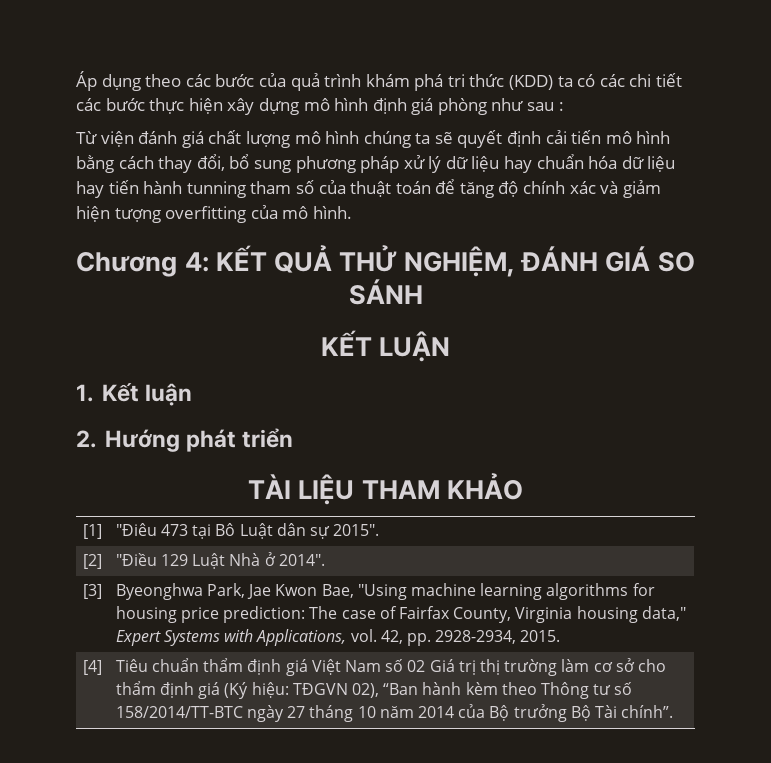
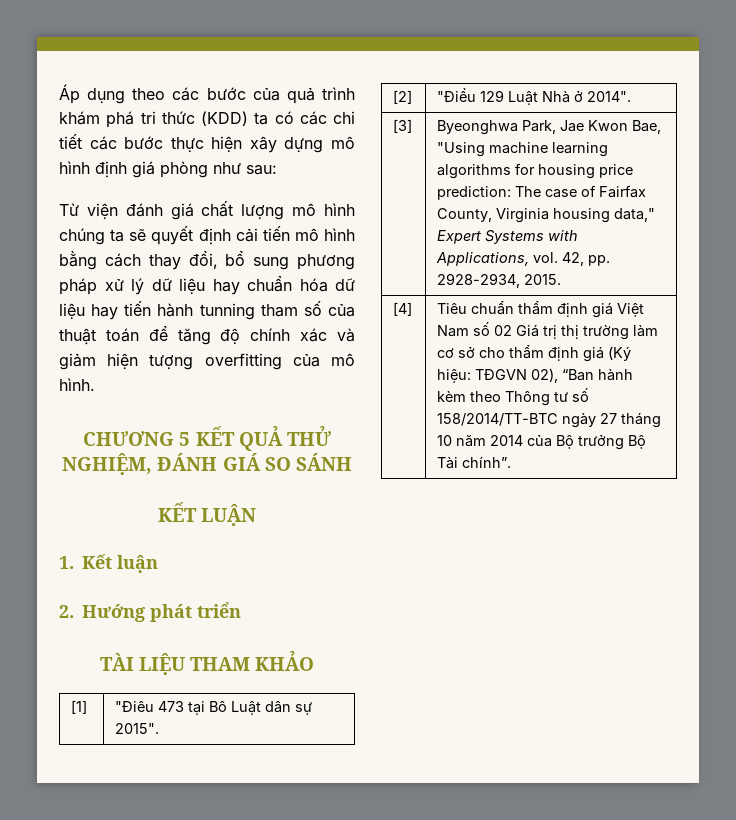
- Áp dụng theo các bước của quả trình khám phá tri thức (KDD) ta có các chi tiết các bước thực hiện xây dựng mô hình định giá phòng như sau :
+ Áp dụng theo các bước của quả trình khám phá tri thức (KDD) ta có các chi tiết các bước thực hiện xây dựng mô hình định giá phòng như sau:
- Chương 4: KẾT QUẢ THỬ NGHIỆM, ĐÁNH GIÁ SO SÁNH
+ CHƯƠNG 5 KẾT QUẢ THỬ NGHIỆM, ĐÁNH GIÁ SO SÁNH

